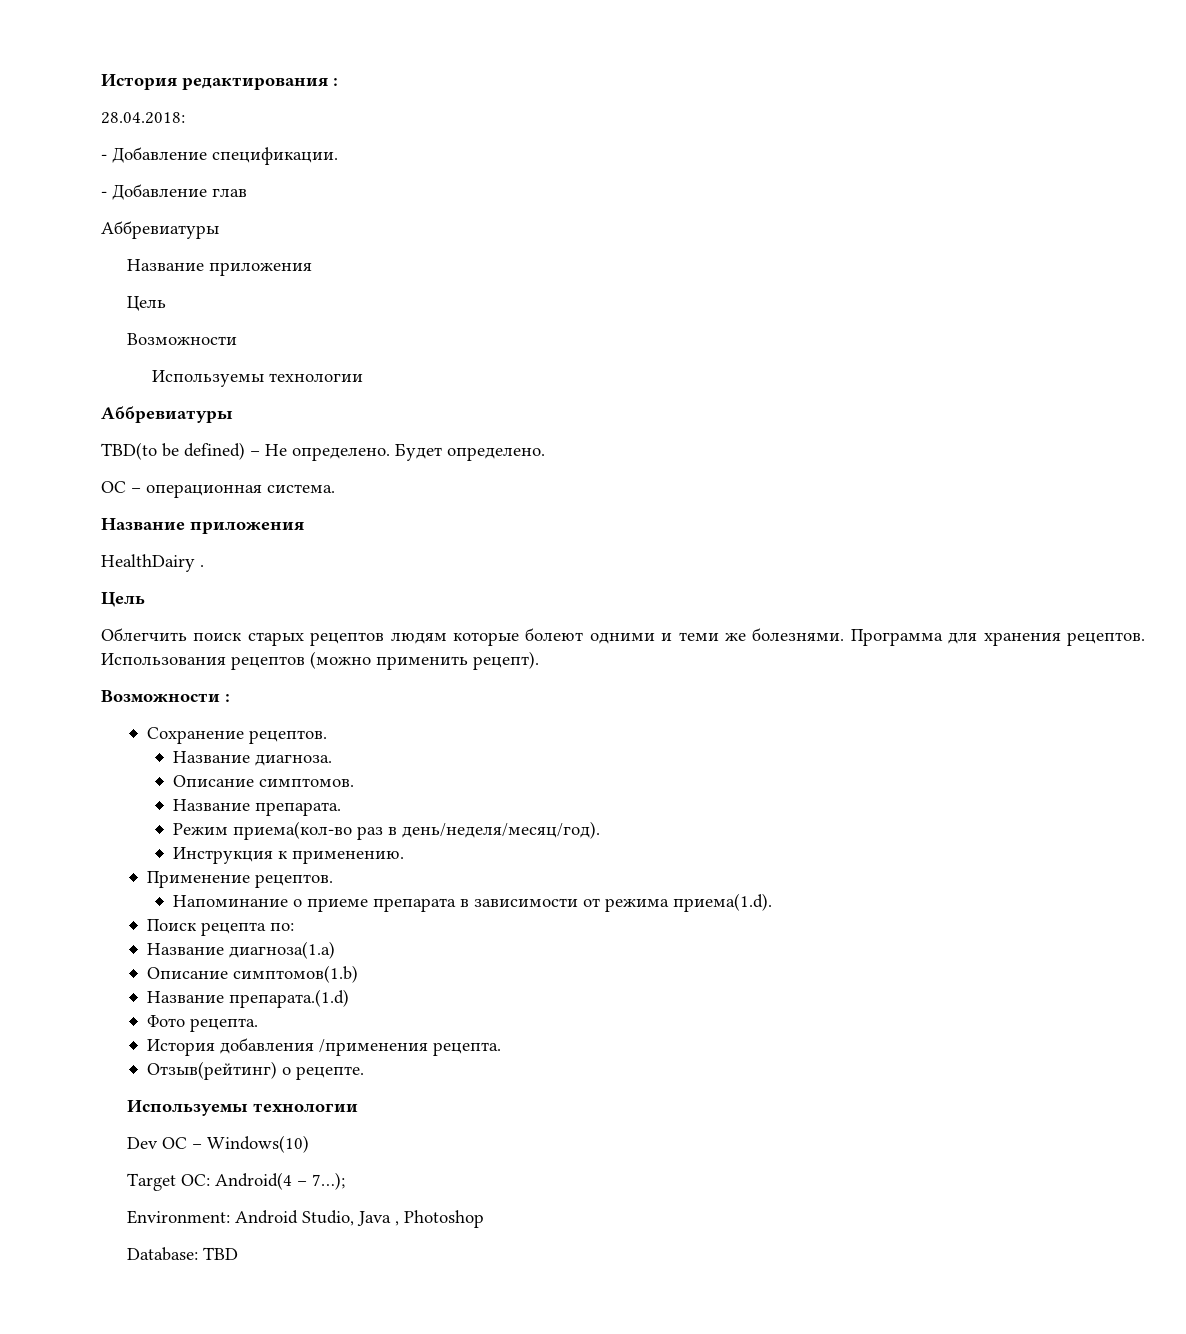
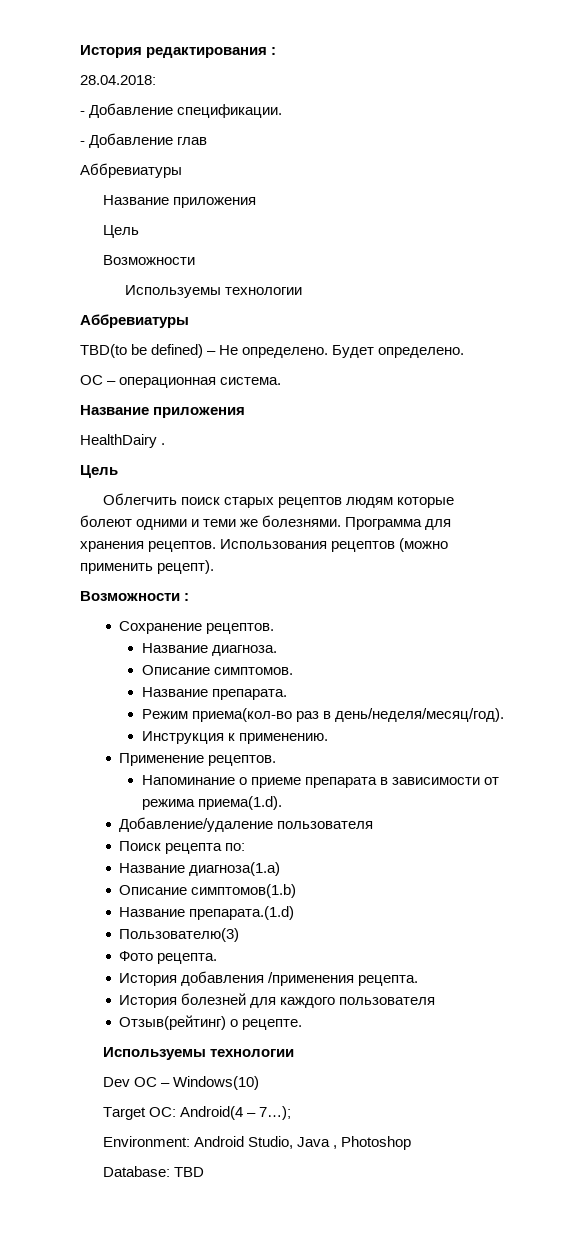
+ Добавление/удаление пользователя
+ Пользователю(3)
+ История болезней для каждого пользователя

